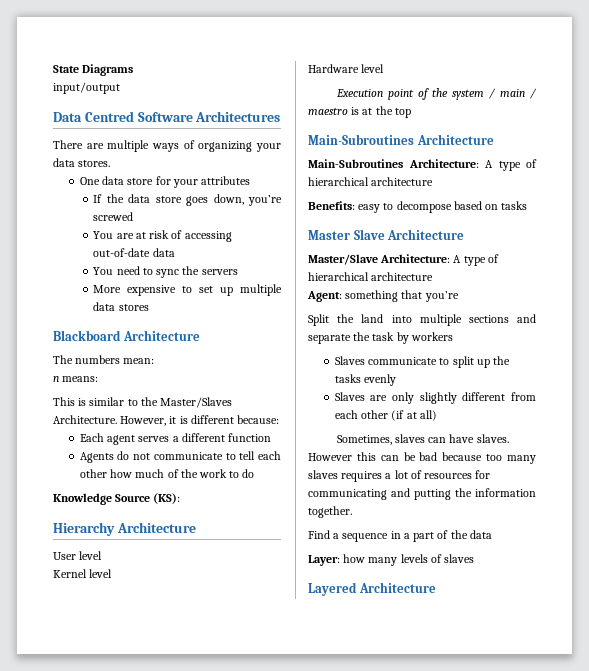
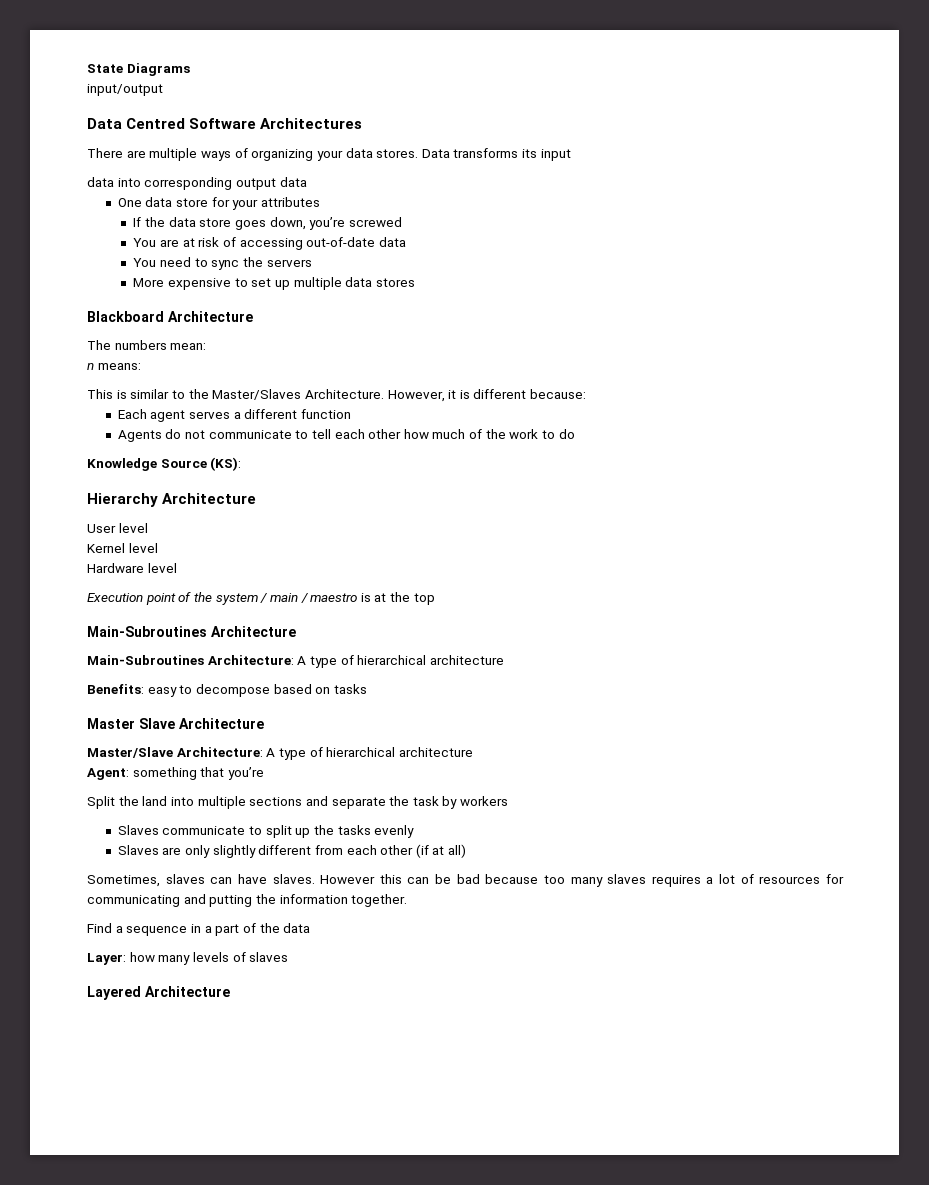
+ Data transforms its input
+ data into corresponding output data

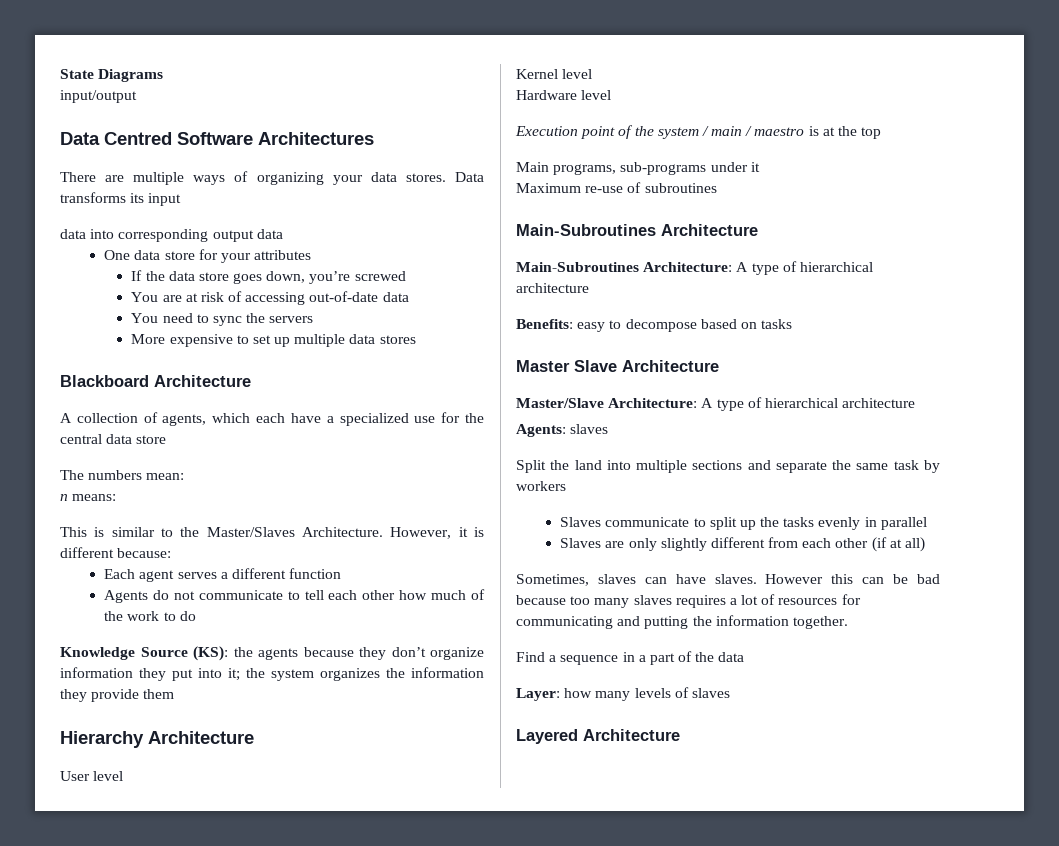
+ A collection of agents, which each have a specialized use for the central data store
- Knowledge Source (KS):
+ Knowledge Source (KS): the agents because they don’t organize information they put into it; the system organizes the information they provide them
+ Main programs, sub-programs under it
+ Maximum re-use of subroutines
- Agent: something that you’re
+ Agents: slaves
- Split the land into multiple sections and separate the task by workers
+ Split the land into multiple sections and separate the same task by workers
- Slaves communicate to split up the tasks evenly
+ Slaves communicate to split up the tasks evenly in parallel

